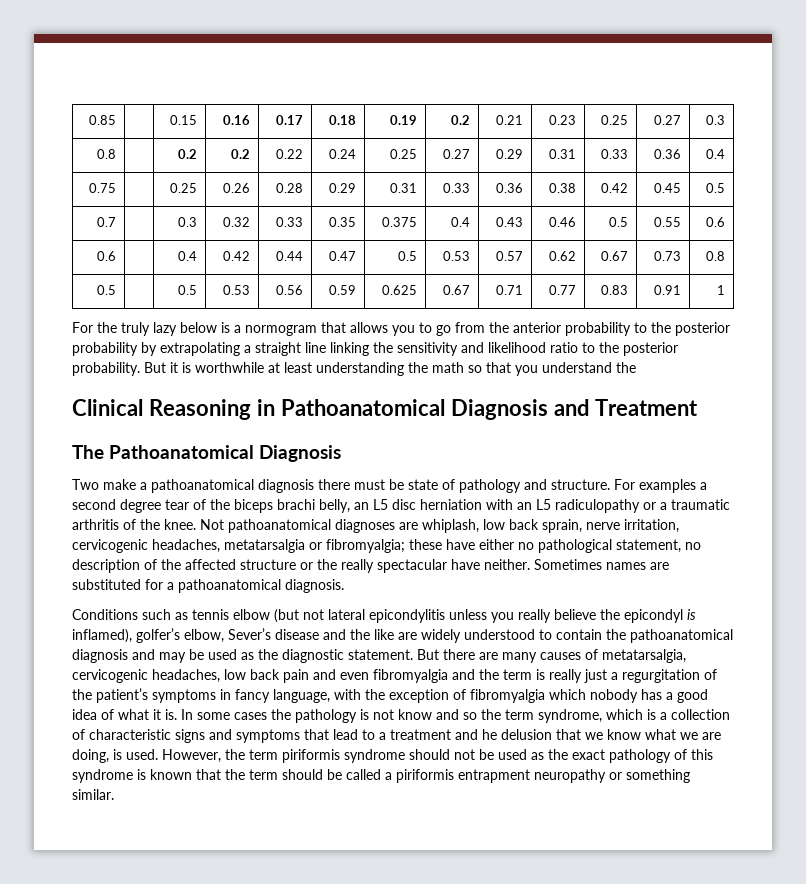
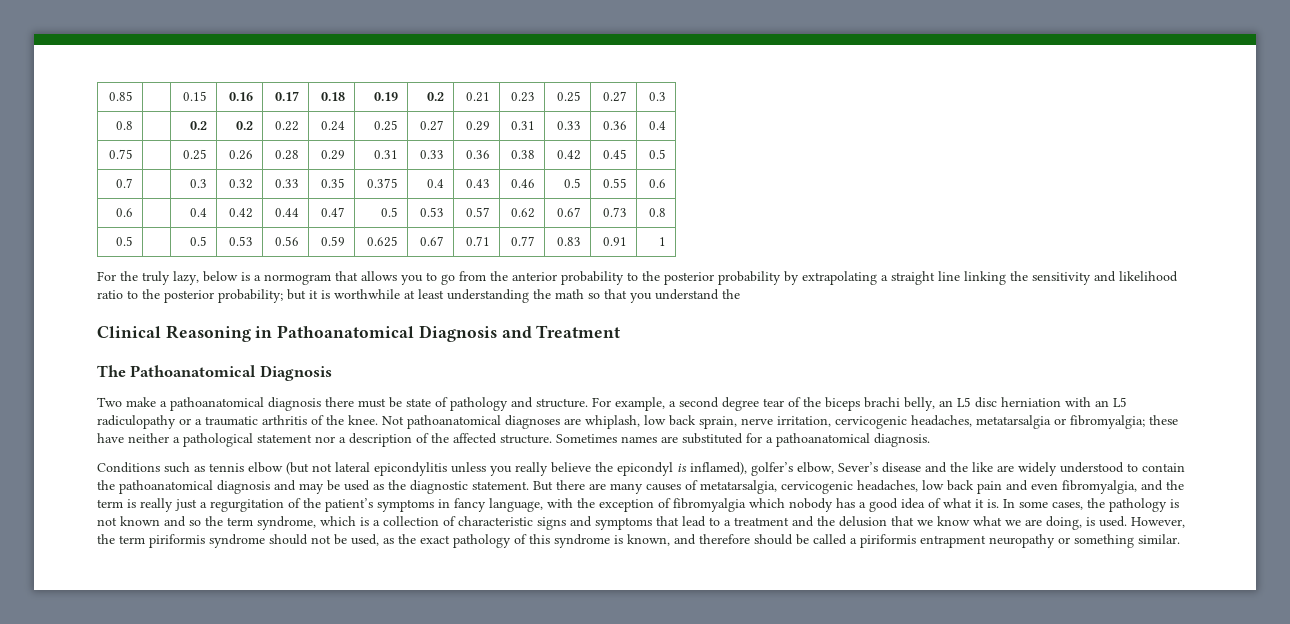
- For the truly lazy below is a normogram that allows you to go from the anterior probability to the posterior probability by extrapolating a straight line linking the sensitivity and likelihood ratio to the posterior probability. But it is worthwhile at least understanding the math so that you understand the
+ For the truly lazy, below is a normogram that allows you to go from the anterior probability to the posterior probability by extrapolating a straight line linking the sensitivity and likelihood ratio to the posterior probability; but it is worthwhile at least understanding the math so that you understand the
- For examples a second degree tear of the biceps brachi belly, an L5 disc herniation with an L5 radiculopathy or a traumatic arthritis of the knee.
+ For example, a second degree tear of the biceps brachi belly, an L5 disc herniation with an L5 radiculopathy or a traumatic arthritis of the knee.
- Not pathoanatomical diagnoses are whiplash, low back sprain, nerve irritation, cervicogenic headaches, metatarsalgia or fibromyalgia; these have either no pathological statement, no description of the affected structure or the really spectacular have neither.
+ Not pathoanatomical diagnoses are whiplash, low back sprain, nerve irritation, cervicogenic headaches, metatarsalgia or fibromyalgia; these have neither a pathological statement nor a description of the affected structure.
- But there are many causes of metatarsalgia, cervicogenic headaches, low back pain and even fibromyalgia and the term is really just a regurgitation of the patient’s symptoms in fancy language, with the exception of fibromyalgia which nobody has a good idea of what it is.
+ But there are many causes of metatarsalgia, cervicogenic headaches, low back pain and even fibromyalgia, and the term is really just a regurgitation of the patient’s symptoms in fancy language, with the exception of fibromyalgia which nobody has a good idea of what it is.
- In some cases the pathology is not know and so the term syndrome, which is a collection of characteristic signs and symptoms that lead to a treatment and he delusion that we know what we are doing, is used.
+ In some cases, the pathology is not known and so the term syndrome, which is a collection of characteristic signs and symptoms that lead to a treatment and the delusion that we know what we are doing, is used.
- However, the term piriformis syndrome should not be used as the exact pathology of this syndrome is known that the term should be called a piriformis entrapment neuropathy or something similar.
+ However, the term piriformis syndrome should not be used, as the exact pathology of this syndrome is known, and therefore should be called a piriformis entrapment neuropathy or something similar.

